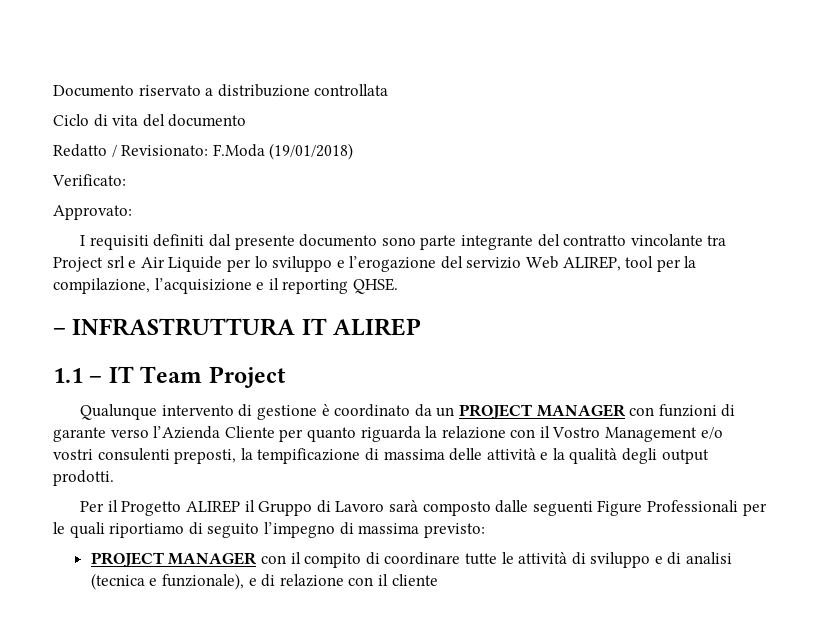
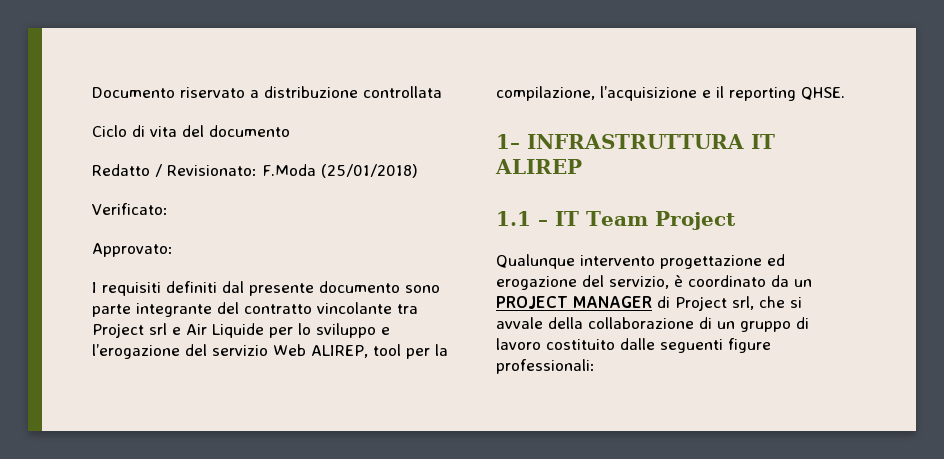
- Redatto / Revisionato: F.Moda (19/01/2018)
+ Redatto / Revisionato: F.Moda (25/01/2018)
- – INFRASTRUTTURA IT ALIREP
+ 1– INFRASTRUTTURA IT ALIREP
- Qualunque intervento di gestione è coordinato da un PROJECT MANAGER con funzioni di garante verso l’Azienda Cliente per quanto riguarda la relazione con il Vostro Management e/o vostri consulenti preposti, la tempificazione di massima delle attività e la qualità degli output prodotti.
- Per il Progetto ALIREP il Gruppo di Lavoro sarà composto dalle seguenti Figure Professionali per le quali riportiamo di seguito l’impegno di massima previsto:
- PROJECT MANAGER con il compito di coordinare tutte le attività di sviluppo e di analisi (tecnica e funzionale), e di relazione con il cliente
+ Qualunque intervento progettazione ed erogazione del servizio, è coordinato da un PROJECT MANAGER di Project srl, che si avvale della collaborazione di un gruppo di lavoro costituito dalle seguenti figure professionali:

